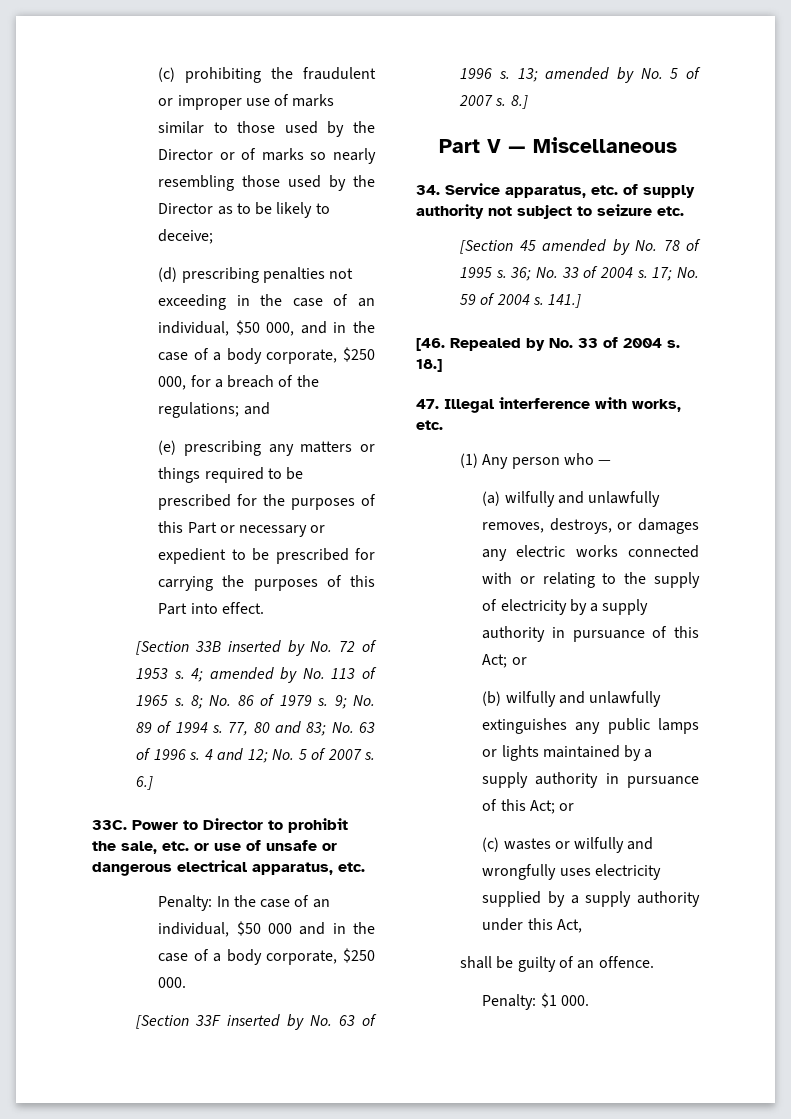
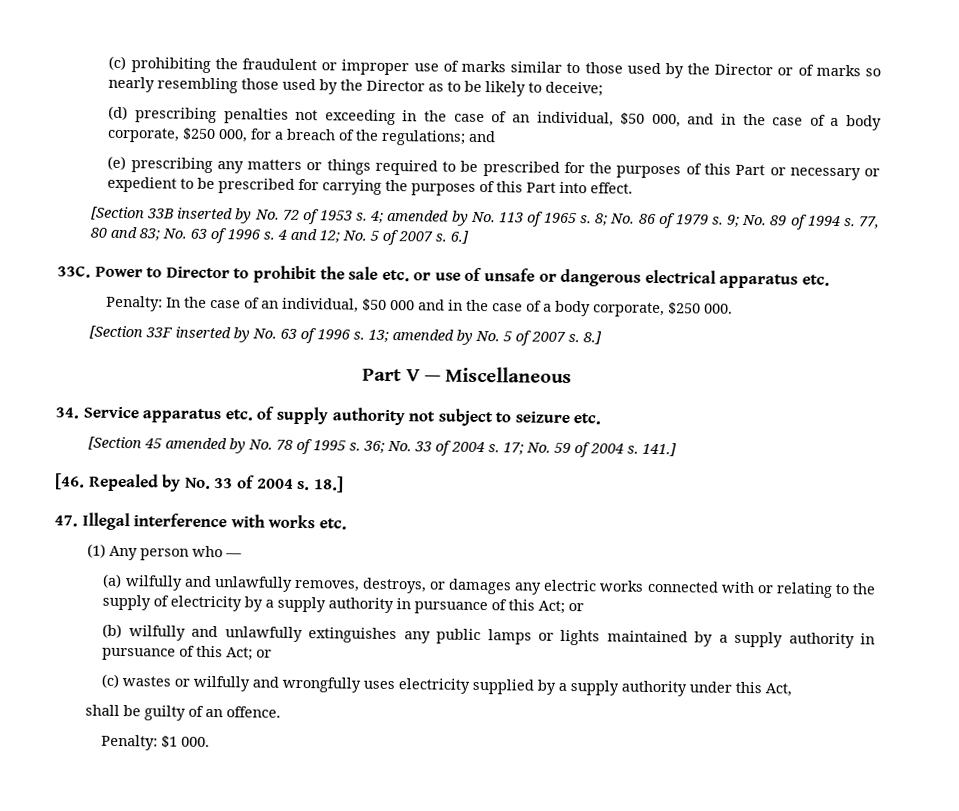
- Power to Director to prohibit the sale, etc. or use of unsafe or dangerous electrical apparatus, etc.
+ Power to Director to prohibit the sale etc. or use of unsafe or dangerous electrical apparatus etc.
- 34. Service apparatus, etc. of supply authority not subject to seizure etc.
+ 34. Service apparatus etc. of supply authority not subject to seizure etc.
- 47. Illegal interference with works, etc.
+ 47. Illegal interference with works etc.

